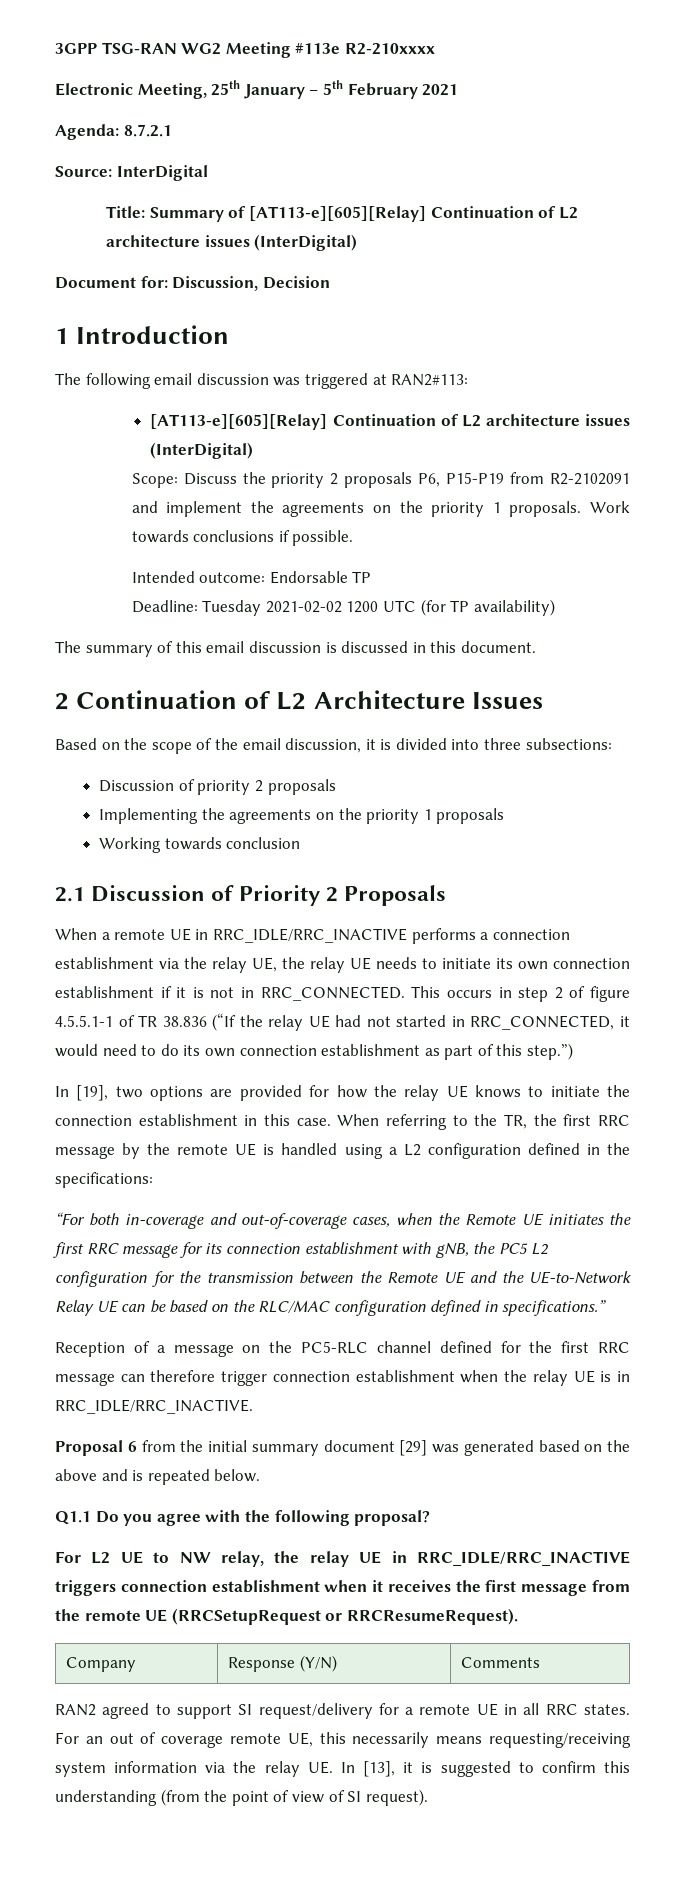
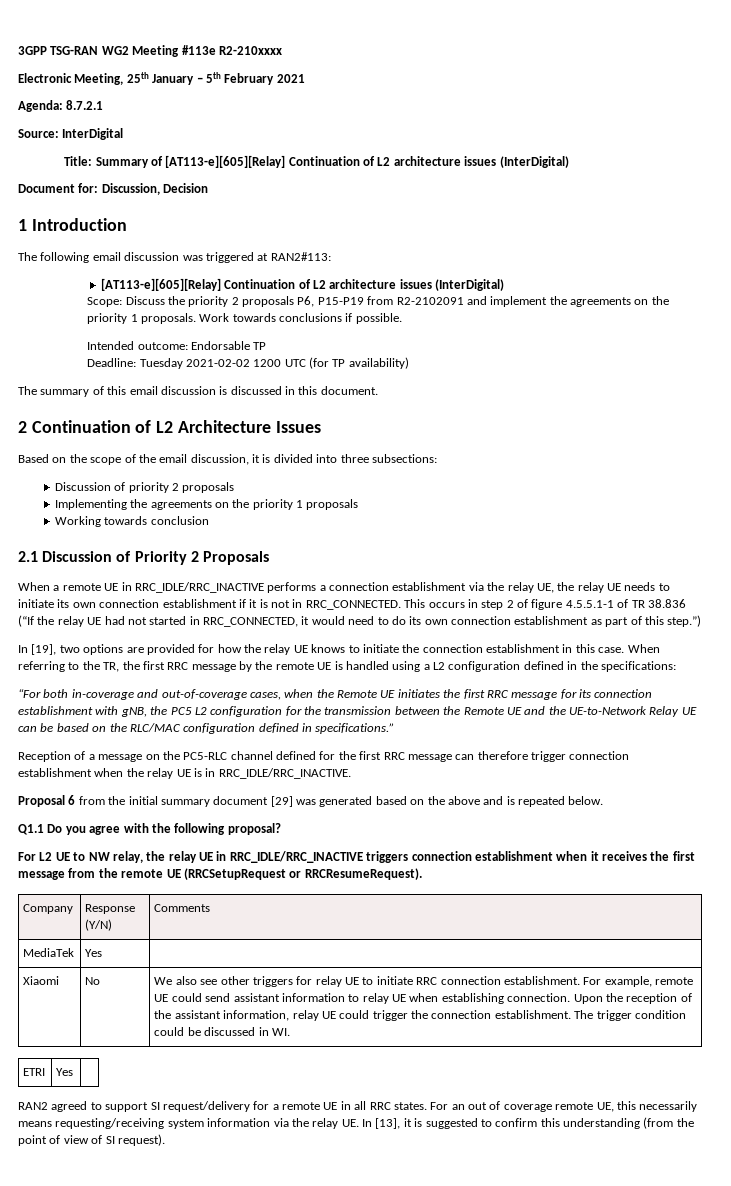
+ MediaTek | Yes |
+ Xiaomi | No | We also see other triggers for relay UE to initiate RRC connection establishment. For example, remote UE could send assistant information to relay UE when establishing connection. Upon the reception of the assistant information, relay UE could trigger the connection establishment. The trigger condition could be discussed in WI.
+ ETRI | Yes |

